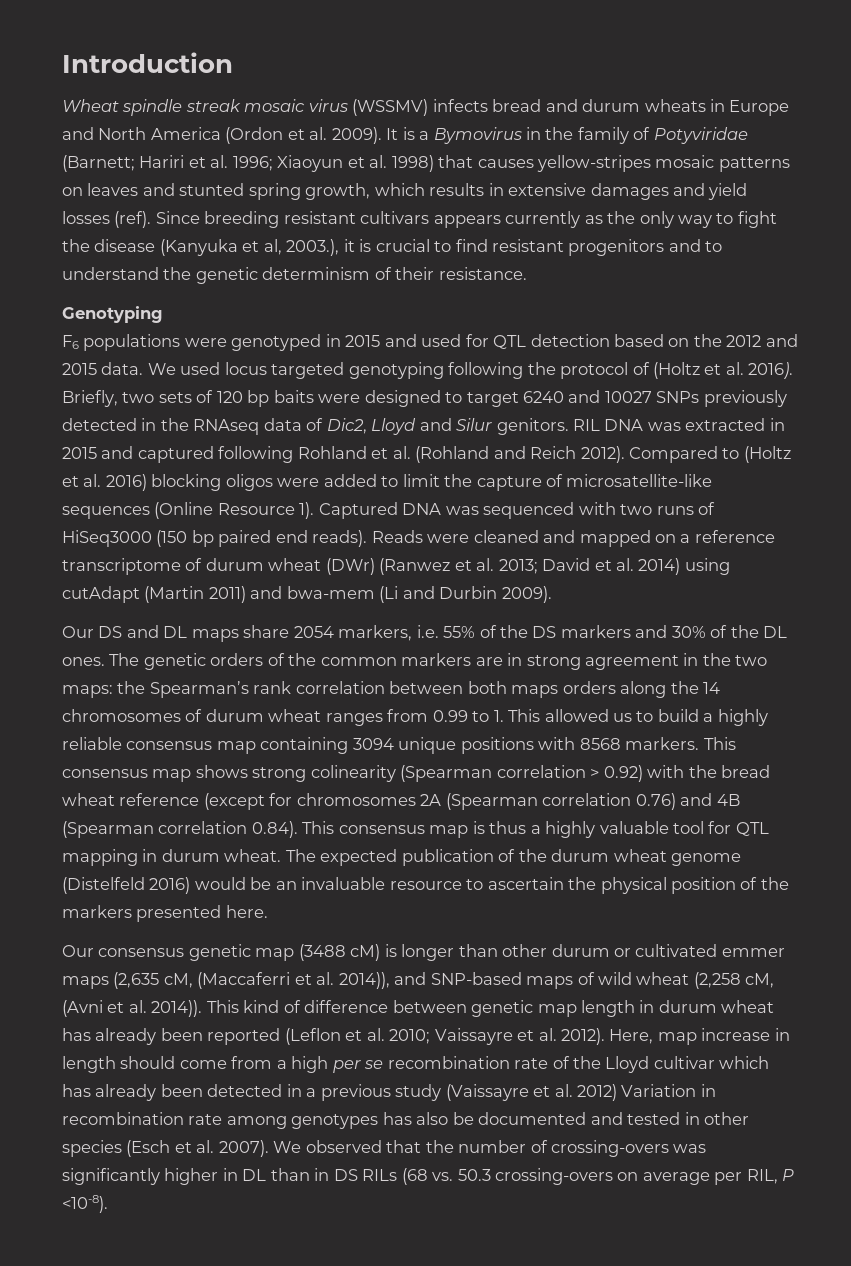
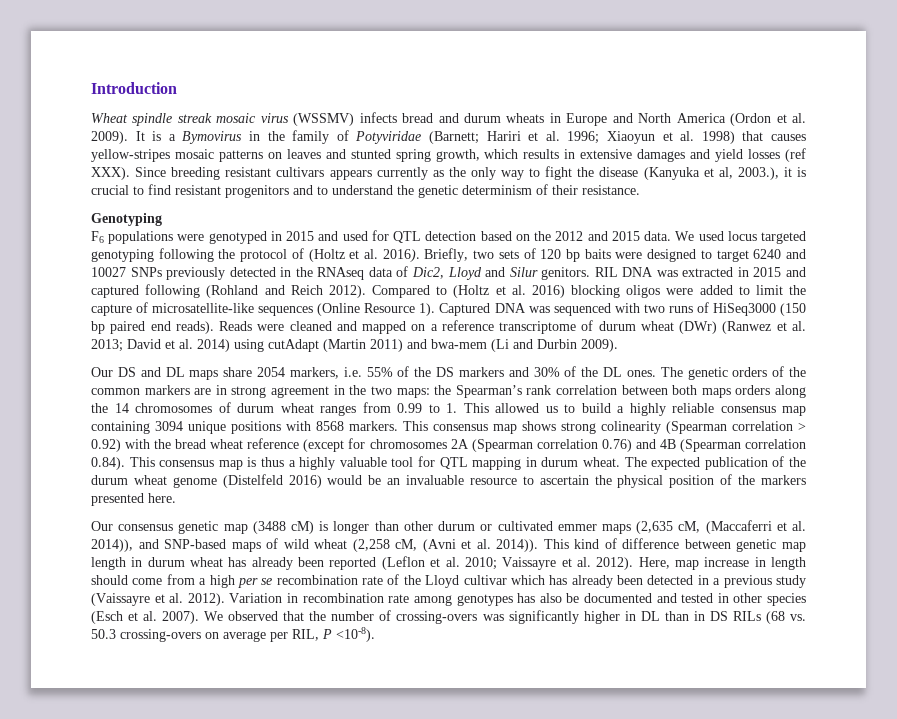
- It is a Bymovirus in the family of Potyviridae (Barnett; Hariri et al. 1996; Xiaoyun et al. 1998) that causes yellow-stripes mosaic patterns on leaves and stunted spring growth, which results in extensive damages and yield losses (ref).
+ It is a Bymovirus in the family of Potyviridae (Barnett; Hariri et al. 1996; Xiaoyun et al. 1998) that causes yellow-stripes mosaic patterns on leaves and stunted spring growth, which results in extensive damages and yield losses (ref XXX).
- RIL DNA was extracted in 2015 and captured following Rohland et al. (Rohland and Reich 2012).
+ RIL DNA was extracted in 2015 and captured following (Rohland and Reich 2012).
- Here, map increase in length should come from a high per se recombination rate of the Lloyd cultivar which has already been detected in a previous study (Vaissayre et al. 2012) Variation in recombination rate among genotypes has also be documented and tested in other species (Esch et al. 2007).
+ Here, map increase in length should come from a high per se recombination rate of the Lloyd cultivar which has already been detected in a previous study (Vaissayre et al. 2012). Variation in recombination rate among genotypes has also be documented and tested in other species (Esch et al. 2007).

